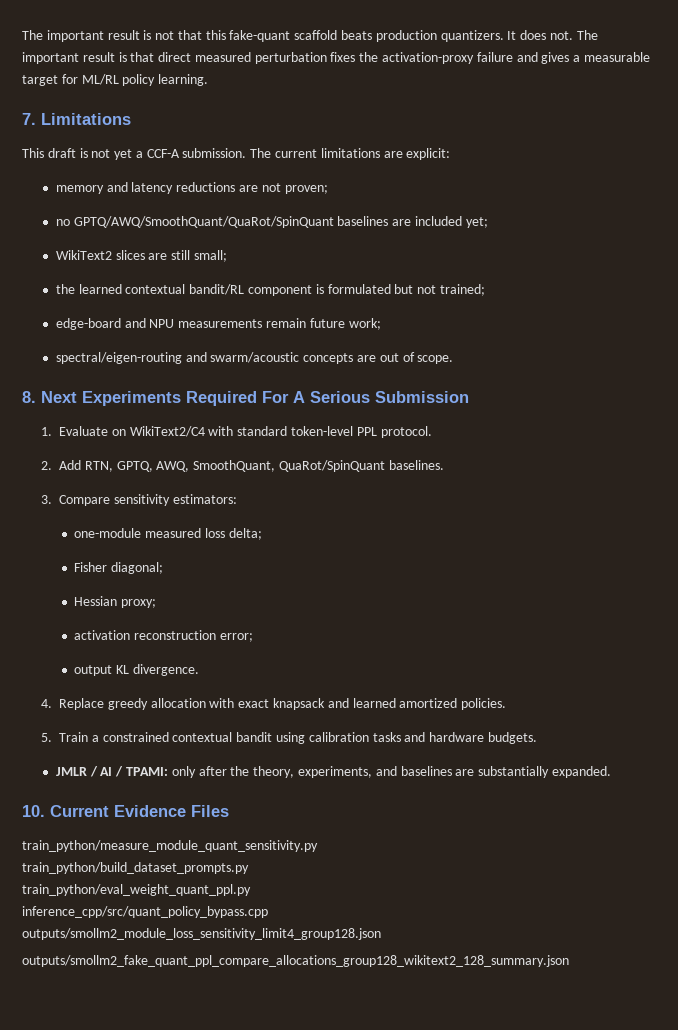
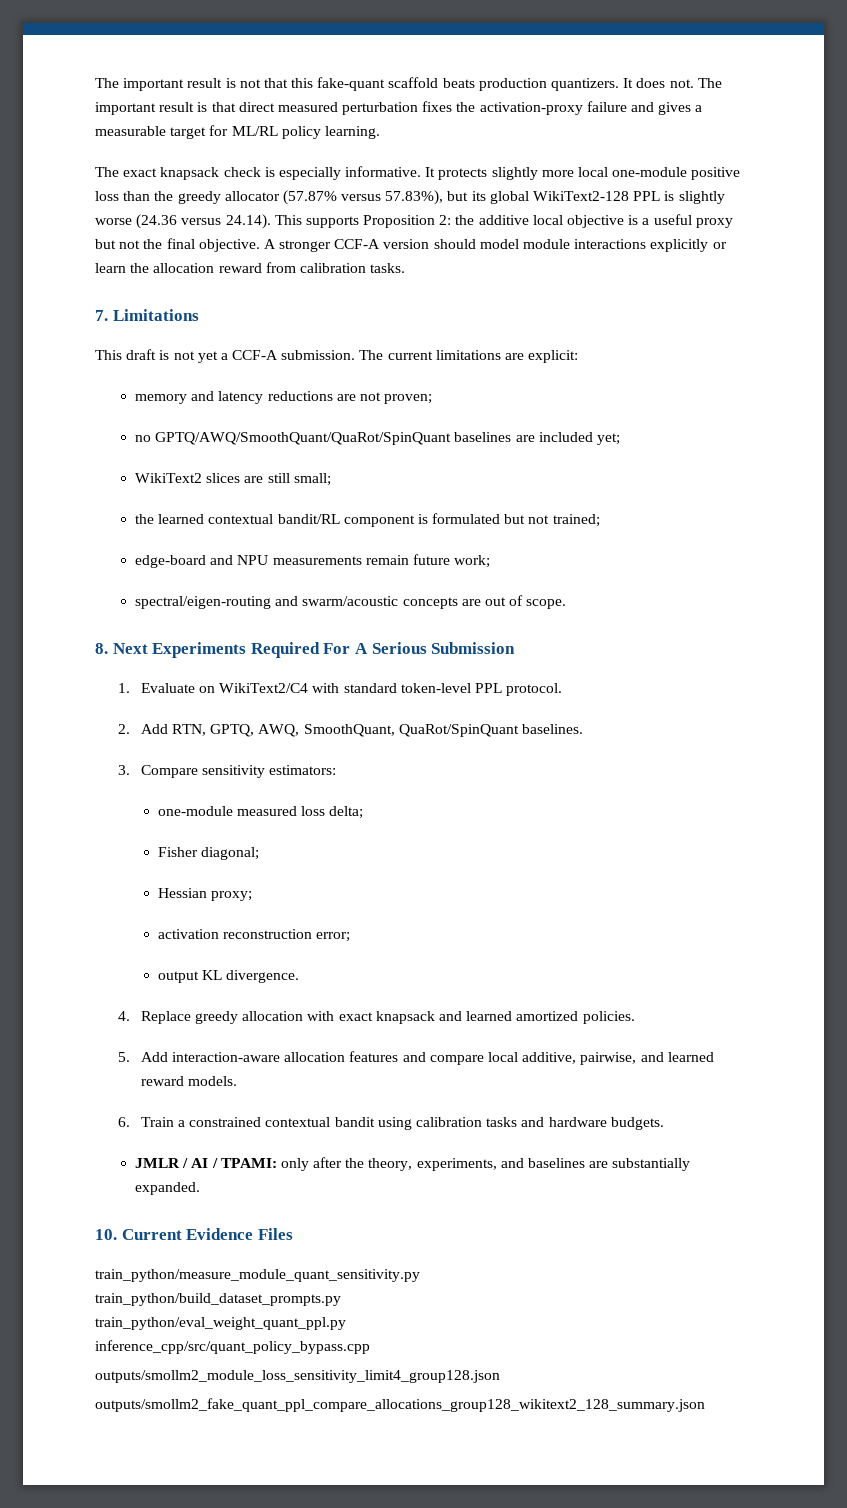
+ The exact knapsack check is especially informative. It protects slightly more local one-module positive loss than the greedy allocator (57.87% versus 57.83%), but its global WikiText2-128 PPL is slightly worse (24.36 versus 24.14). This supports Proposition 2: the additive local objective is a useful proxy but not the final objective. A stronger CCF-A version should model module interactions explicitly or learn the allocation reward from calibration tasks.
- 5. Train a constrained contextual bandit using calibration tasks and hardware budgets.
+ 5. Add interaction-aware allocation features and compare local additive, pairwise, and learned reward models.
+ 6. Train a constrained contextual bandit using calibration tasks and hardware budgets.

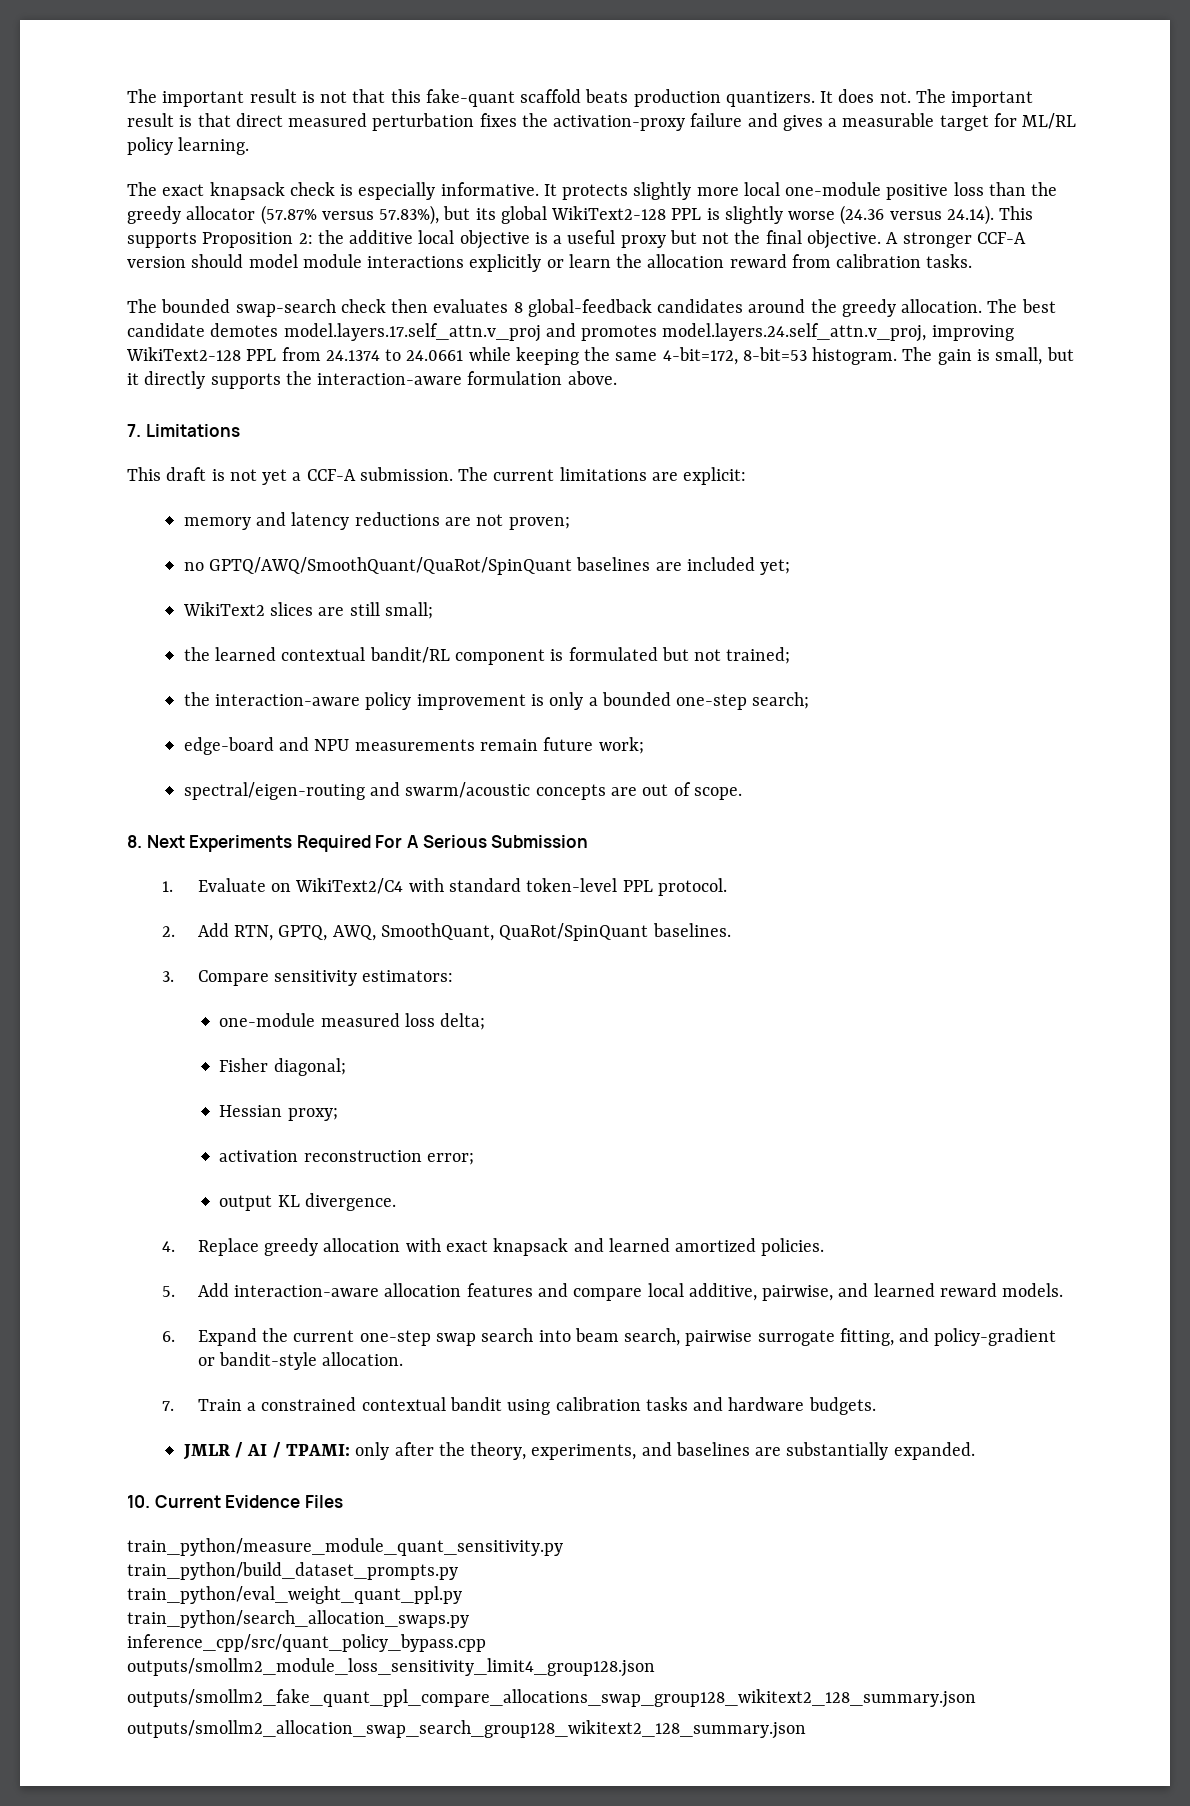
+ The bounded swap-search check then evaluates 8 global-feedback candidates around the greedy allocation. The best candidate demotes model.layers.17.self_attn.v_proj and promotes model.layers.24.self_attn.v_proj, improving WikiText2-128 PPL from 24.1374 to 24.0661 while keeping the same 4-bit=172, 8-bit=53 histogram. The gain is small, but it directly supports the interaction-aware formulation above.
+ the interaction-aware policy improvement is only a bounded one-step search;
- 6. Train a constrained contextual bandit using calibration tasks and hardware budgets.
+ 6. Expand the current one-step swap search into beam search, pairwise surrogate fitting, and policy-gradient or bandit-style allocation.
+ 7. Train a constrained contextual bandit using calibration tasks and hardware budgets.
+ train_python/search_allocation_swaps.py
- outputs/smollm2_fake_quant_ppl_compare_allocations_group128_wikitext2_128_summary.json
+ outputs/smollm2_fake_quant_ppl_compare_allocations_swap_group128_wikitext2_128_summary.json
+ outputs/smollm2_allocation_swap_search_group128_wikitext2_128_summary.json

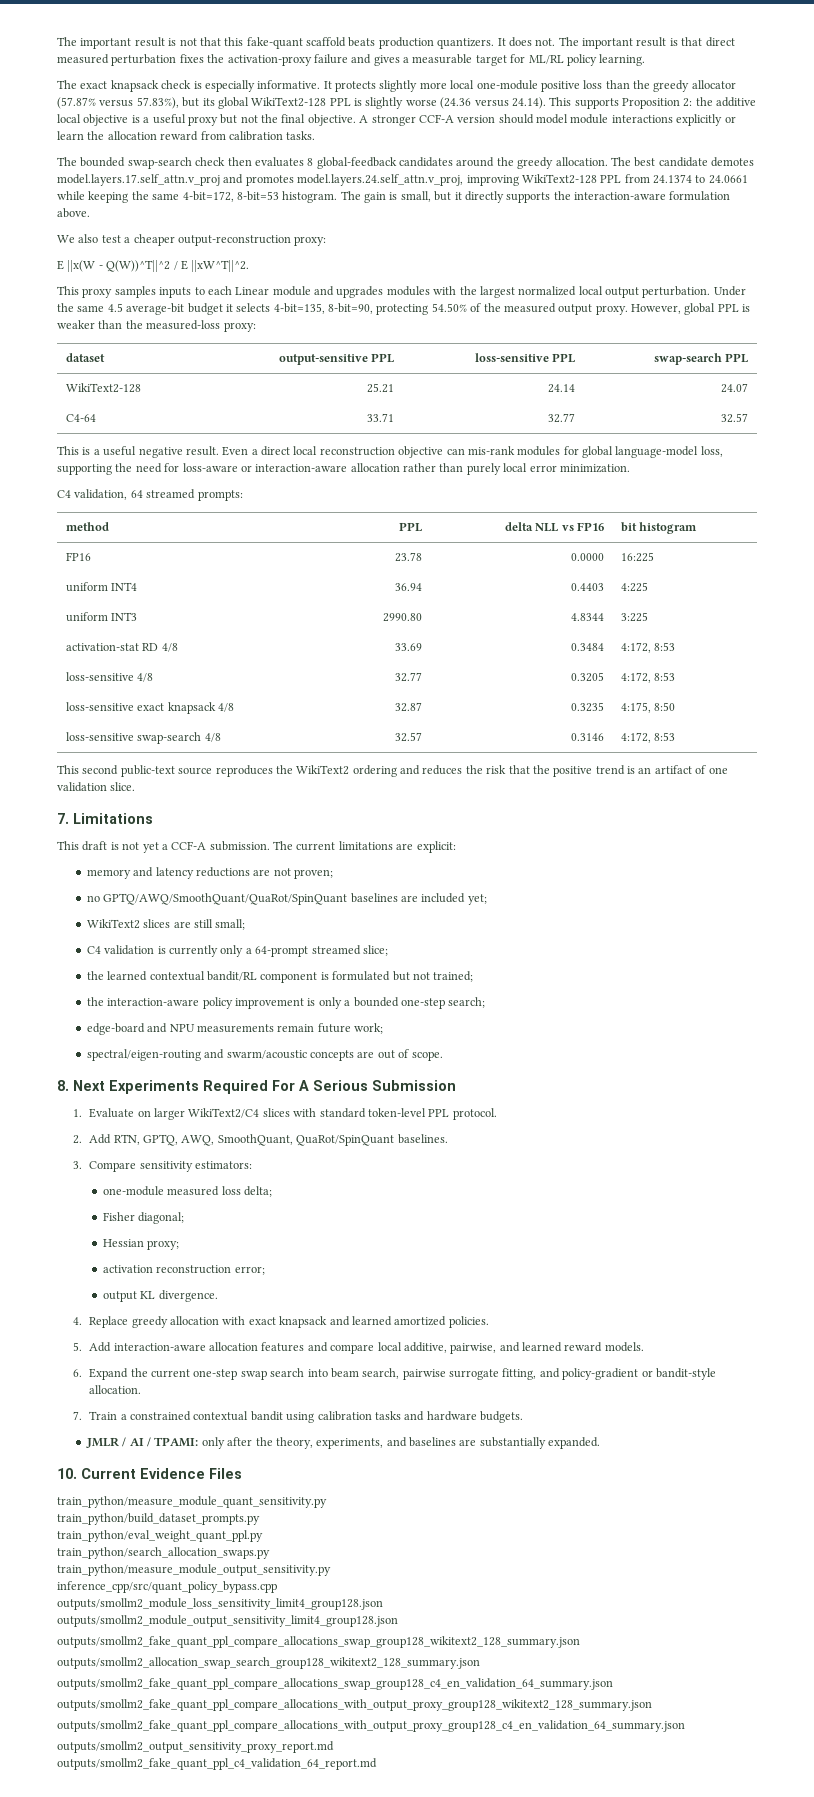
+ We also test a cheaper output-reconstruction proxy:
+ E ||x(W - Q(W))^T||^2 / E ||xW^T||^2.
+ This proxy samples inputs to each Linear module and upgrades modules with the largest normalized local output perturbation. Under the same 4.5 average-bit budget it selects 4-bit=135, 8-bit=90, protecting 54.50% of the measured output proxy. However, global PPL is weaker than the measured-loss proxy:
+ dataset | output-sensitive PPL | loss-sensitive PPL | swap-search PPL
+ WikiText2-128 | 25.21 | 24.14 | 24.07
+ C4-64 | 33.71 | 32.77 | 32.57
+ This is a useful negative result. Even a direct local reconstruction objective can mis-rank modules for global language-model loss, supporting the need for loss-aware or interaction-aware allocation rather than purely local error minimization.
+ C4 validation, 64 streamed prompts:
+ method | PPL | delta NLL vs FP16 | bit histogram
+ FP16 | 23.78 | 0.0000 | 16:225
+ uniform INT4 | 36.94 | 0.4403 | 4:225
+ uniform INT3 | 2990.80 | 4.8344 | 3:225
+ activation-stat RD 4/8 | 33.69 | 0.3484 | 4:172, 8:53
+ loss-sensitive 4/8 | 32.77 | 0.3205 | 4:172, 8:53
+ loss-sensitive exact knapsack 4/8 | 32.87 | 0.3235 | 4:175, 8:50
+ loss-sensitive swap-search 4/8 | 32.57 | 0.3146 | 4:172, 8:53
+ This second public-text source reproduces the WikiText2 ordering and reduces the risk that the positive trend is an artifact of one validation slice.
+ C4 validation is currently only a 64-prompt streamed slice;
- 1. Evaluate on WikiText2/C4 with standard token-level PPL protocol.
+ 1. Evaluate on larger WikiText2/C4 slices with standard token-level PPL protocol.
+ train_python/measure_module_output_sensitivity.py
+ outputs/smollm2_module_output_sensitivity_limit4_group128.json
+ outputs/smollm2_fake_quant_ppl_compare_allocations_swap_group128_c4_en_validation_64_summary.json
+ outputs/smollm2_fake_quant_ppl_compare_allocations_with_output_proxy_group128_wikitext2_128_summary.json
+ outputs/smollm2_fake_quant_ppl_compare_allocations_with_output_proxy_group128_c4_en_validation_64_summary.json
+ outputs/smollm2_output_sensitivity_proxy_report.md
+ outputs/smollm2_fake_quant_ppl_c4_validation_64_report.md

